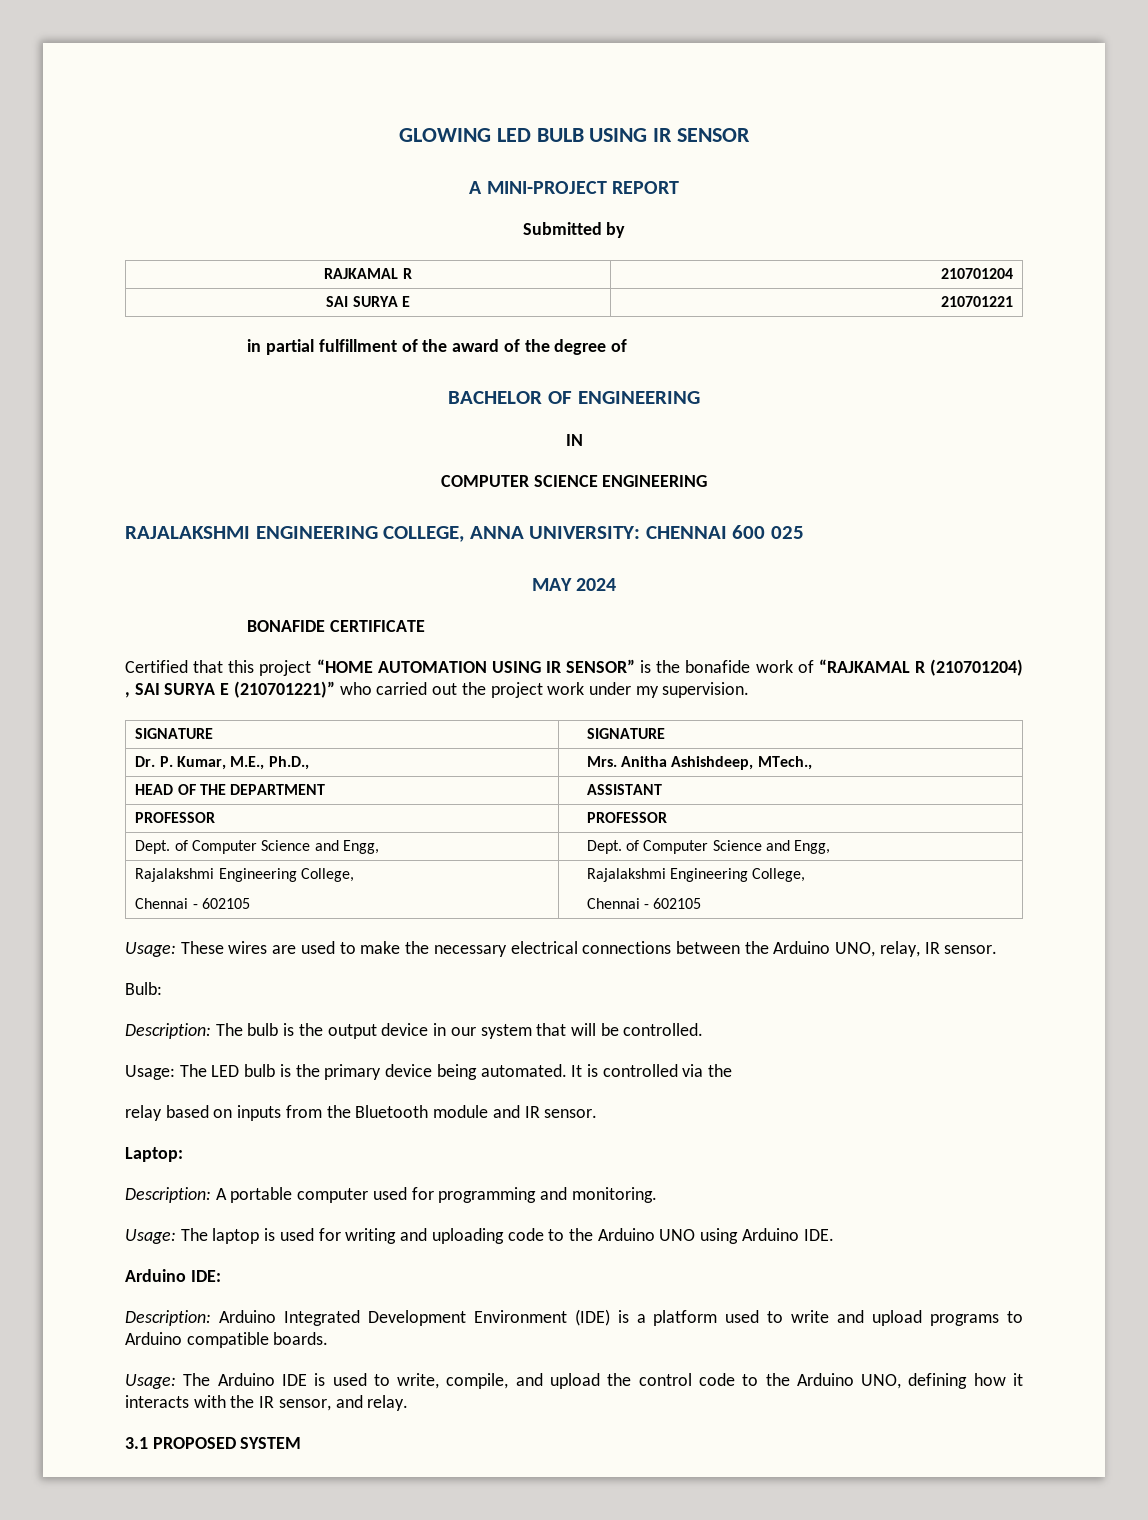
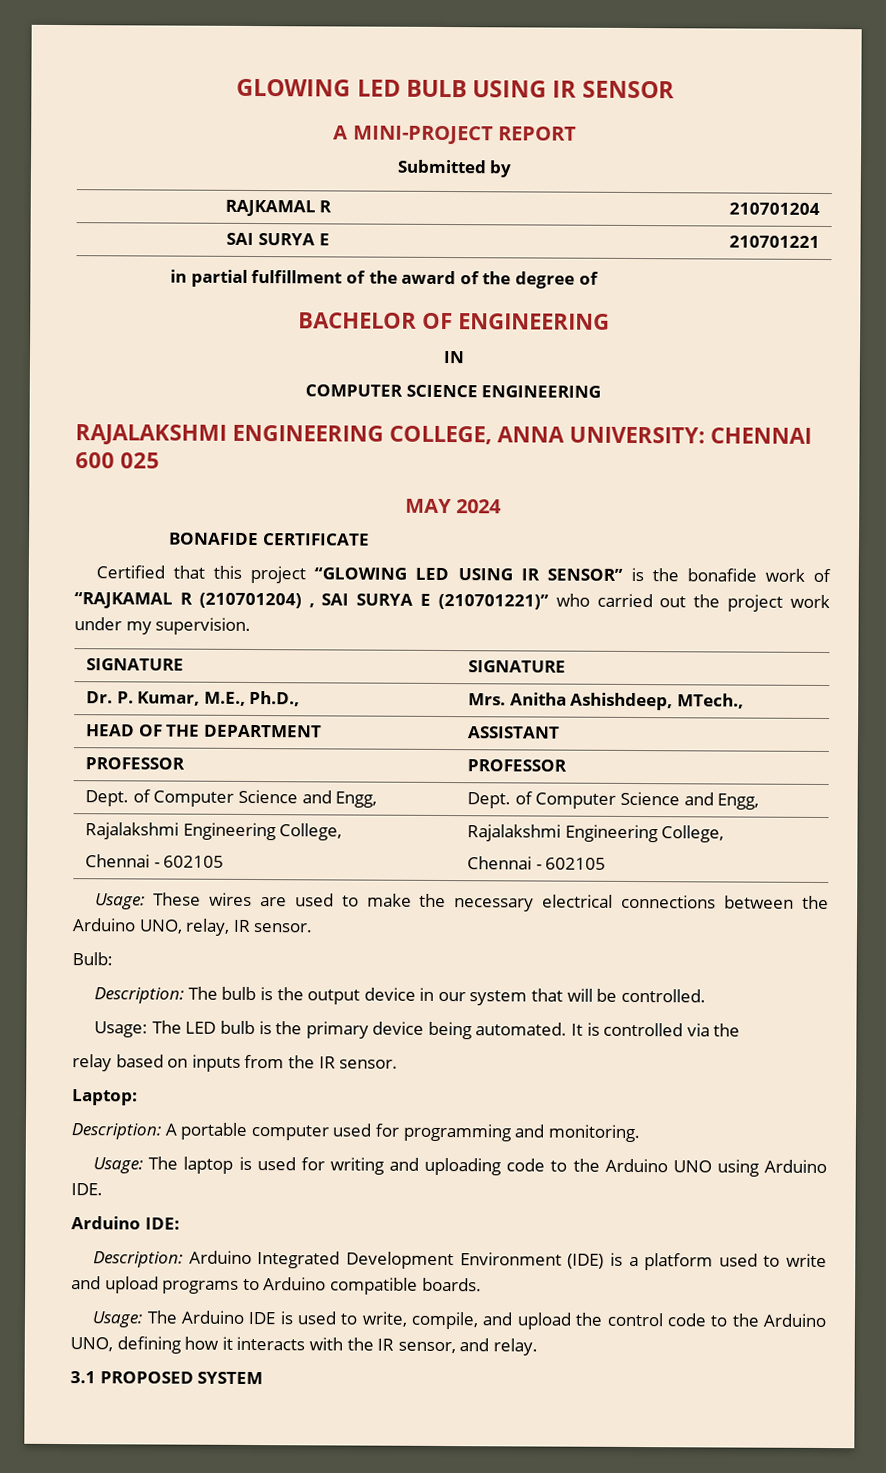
- Certified that this project “HOME AUTOMATION USING IR SENSOR” is the bonafide work of “RAJKAMAL R (210701204) , SAI SURYA E (210701221)” who carried out the project work under my supervision.
+ Certified that this project “GLOWING LED USING IR SENSOR” is the bonafide work of “RAJKAMAL R (210701204) , SAI SURYA E (210701221)” who carried out the project work under my supervision.
- relay based on inputs from the Bluetooth module and IR sensor.
+ relay based on inputs from the IR sensor.

